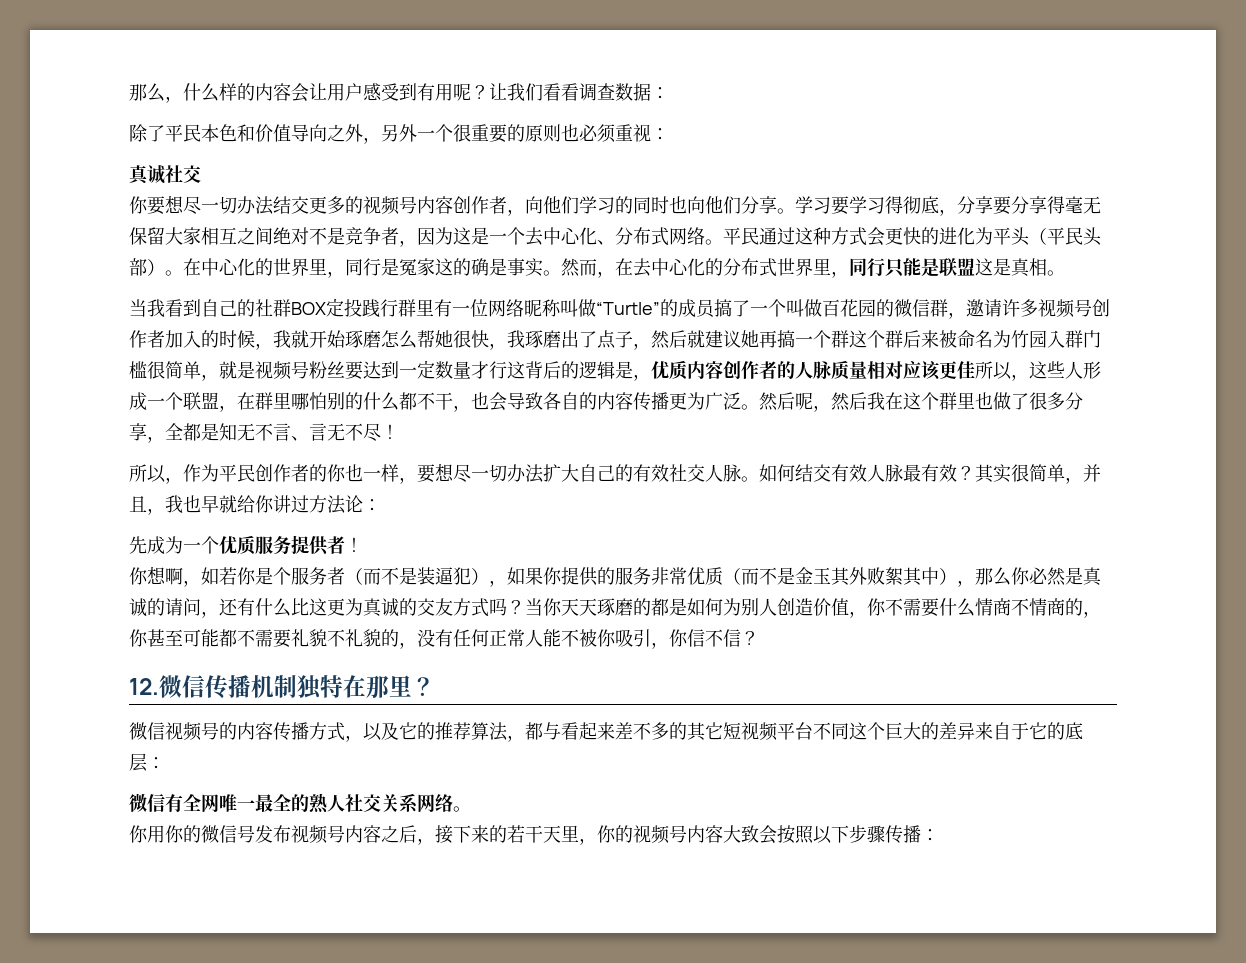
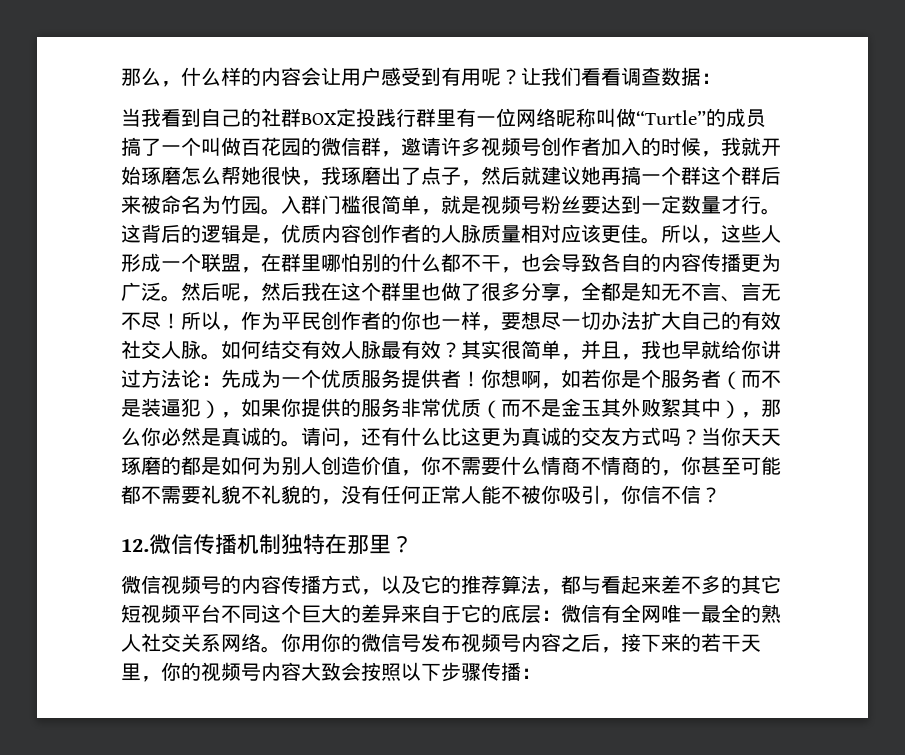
- 除了平民本色和价值导向之外，另外一个很重要的原则也必须重视：
- 真诚社交
- 你要想尽一切办法结交更多的视频号内容创作者，向他们学习的同时也向他们分享。学习要学习得彻底，分享要分享得毫无保留大家相互之间绝对不是竞争者，因为这是一个去中心化、分布式网络。平民通过这种方式会更快的进化为平头（平民头部）。在中心化的世界里，同行是冤家这的确是事实。然而，在去中心化的分布式世界里，同行只能是联盟这是真相。
- 当我看到自己的社群BOX定投践行群里有一位网络昵称叫做“Turtle”的成员搞了一个叫做百花园的微信群，邀请许多视频号创作者加入的时候，我就开始琢磨怎么帮她很快，我琢磨出了点子，然后就建议她再搞一个群这个群后来被命名为竹园入群门槛很简单，就是视频号粉丝要达到一定数量才行这背后的逻辑是，优质内容创作者的人脉质量相对应该更佳所以，这些人形成一个联盟，在群里哪怕别的什么都不干，也会导致各自的内容传播更为广泛。
+ 当我看到自己的社群BOX定投践行群里有一位网络昵称叫做“Turtle”的成员搞了一个叫做百花园的微信群，邀请许多视频号创作者加入的时候，我就开始琢磨怎么帮她很快，我琢磨出了点子，然后就建议她再搞一个群这个群后来被命名为竹园。入群门槛很简单，就是视频号粉丝要达到一定数量才行。这背后的逻辑是，优质内容创作者的人脉质量相对应该更佳。所以，这些人形成一个联盟，在群里哪怕别的什么都不干，也会导致各自的内容传播更为广泛。
- 然后呢，然后我在这个群里也做了很多分享，全都是知无不言、言无不尽！
- 所以，作为平民创作者的你也一样，要想尽一切办法扩大自己的有效社交人脉。
+ 然后呢，然后我在这个群里也做了很多分享，全都是知无不言、言无不尽！所以，作为平民创作者的你也一样，要想尽一切办法扩大自己的有效社交人脉。
- 其实很简单，并且，我也早就给你讲过方法论：
- 先成为一个优质服务提供者！
- 你想啊，如若你是个服务者（而不是装逼犯），如果你提供的服务非常优质（而不是金玉其外败絮其中），那么你必然是真诚的请问，还有什么比这更为真诚的交友方式吗？
+ 其实很简单，并且，我也早就给你讲过方法论：先成为一个优质服务提供者！你想啊，如若你是个服务者（而不是装逼犯），如果你提供的服务非常优质（而不是金玉其外败絮其中），那么你必然是真诚的。请问，还有什么比这更为真诚的交友方式吗？
- 微信视频号的内容传播方式，以及它的推荐算法，都与看起来差不多的其它短视频平台不同这个巨大的差异来自于它的底层：
- 微信有全网唯一最全的熟人社交关系网络。
- 你用你的微信号发布视频号内容之后，接下来的若干天里，你的视频号内容大致会按照以下步骤传播：
+ 微信视频号的内容传播方式，以及它的推荐算法，都与看起来差不多的其它短视频平台不同这个巨大的差异来自于它的底层：微信有全网唯一最全的熟人社交关系网络。你用你的微信号发布视频号内容之后，接下来的若干天里，你的视频号内容大致会按照以下步骤传播：

